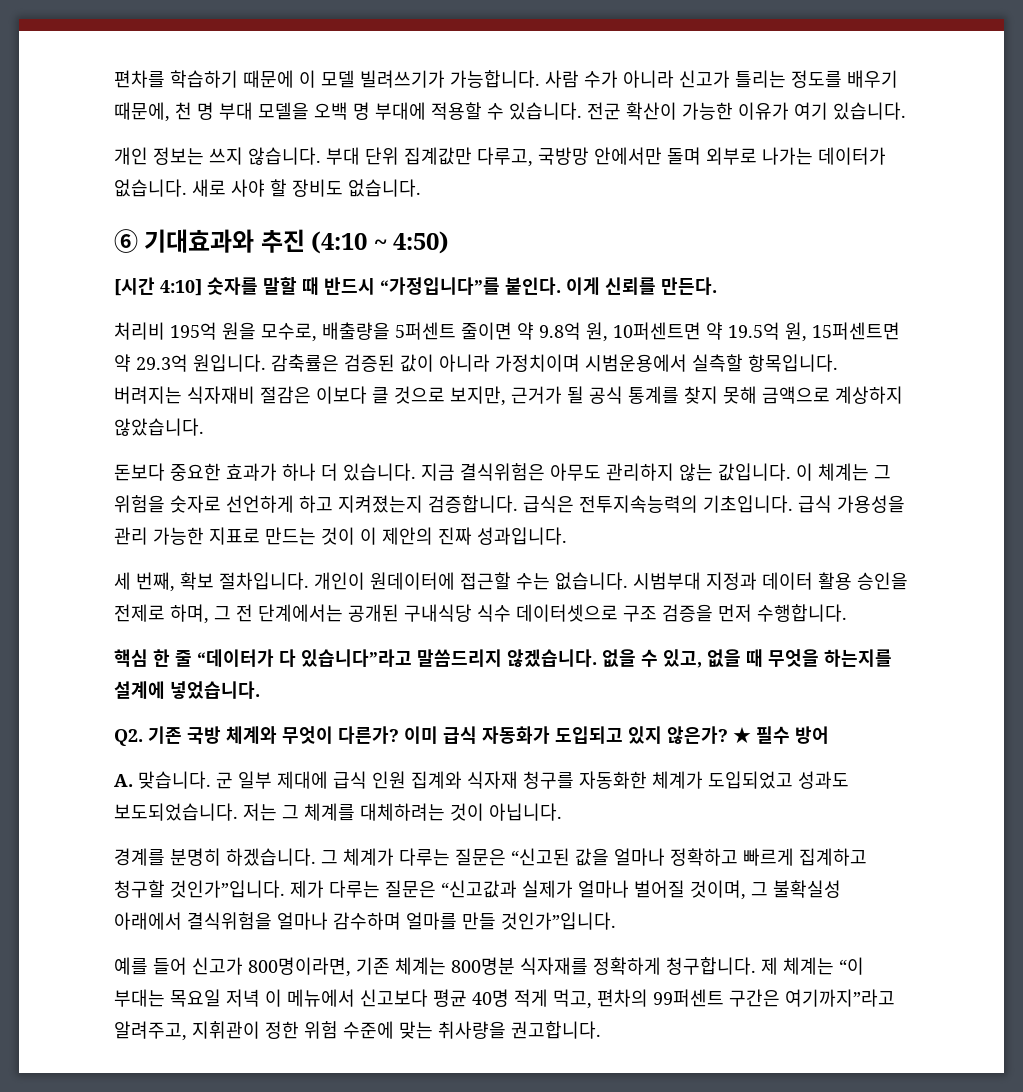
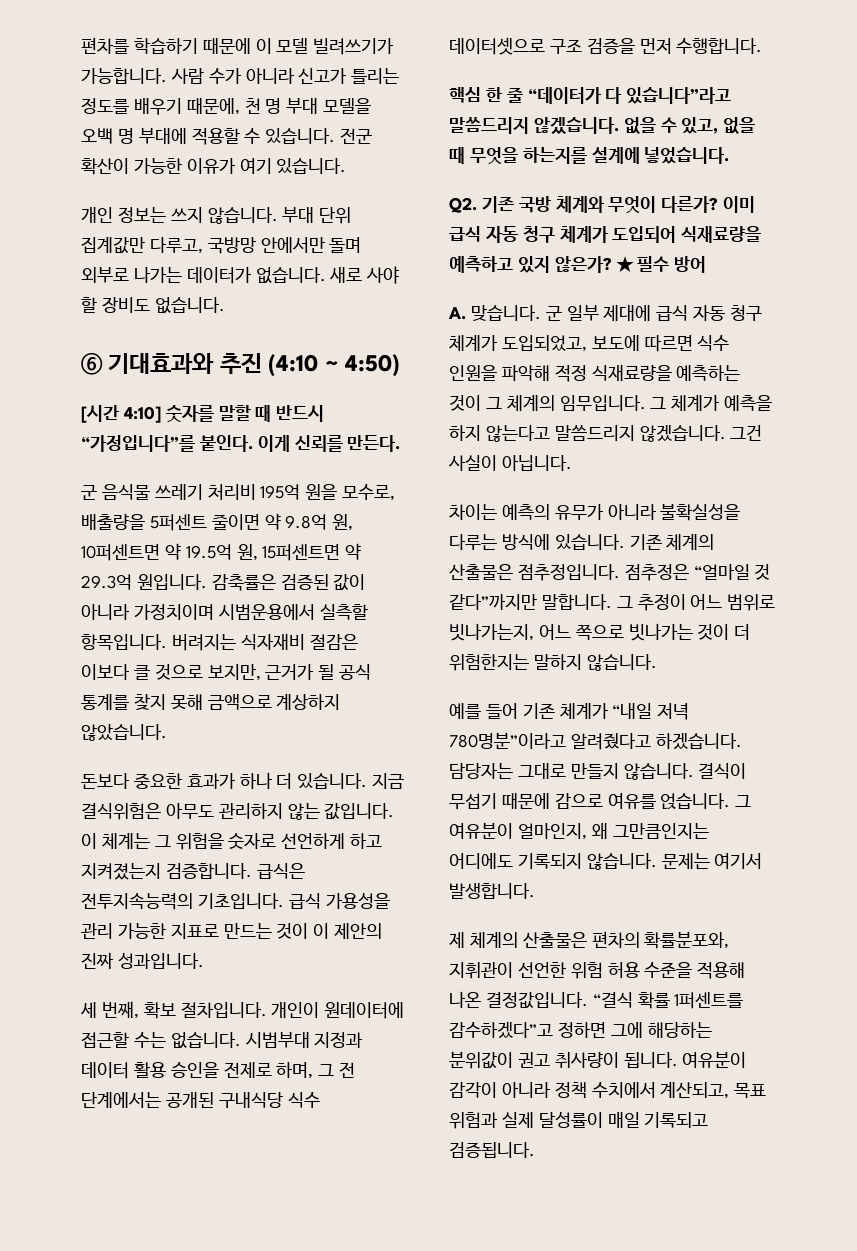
- 처리비 195억 원을 모수로, 배출량을 5퍼센트 줄이면 약 9.8억 원, 10퍼센트면 약 19.5억 원, 15퍼센트면 약 29.3억 원입니다.
+ 군 음식물 쓰레기 처리비 195억 원을 모수로, 배출량을 5퍼센트 줄이면 약 9.8억 원, 10퍼센트면 약 19.5억 원, 15퍼센트면 약 29.3억 원입니다.
- 이미 급식 자동화가 도입되고 있지 않은가?
+ 이미 급식 자동 청구 체계가 도입되어 식재료량을 예측하고 있지 않은가?
- 군 일부 제대에 급식 인원 집계와 식자재 청구를 자동화한 체계가 도입되었고 성과도 보도되었습니다. 저는 그 체계를 대체하려는 것이 아닙니다.
- 경계를 분명히 하겠습니다. 그 체계가 다루는 질문은 “신고된 값을 얼마나 정확하고 빠르게 집계하고 청구할 것인가”입니다. 제가 다루는 질문은 “신고값과 실제가 얼마나 벌어질 것이며, 그 불확실성 아래에서 결식위험을 얼마나 감수하며 얼마를 만들 것인가”입니다.
- 예를 들어 신고가 800명이라면, 기존 체계는 800명분 식자재를 정확하게 청구합니다. 제 체계는 “이 부대는 목요일 저녁 이 메뉴에서 신고보다 평균 40명 적게 먹고, 편차의 99퍼센트 구간은 여기까지”라고 알려주고, 지휘관이 정한 위험 수준에 맞는 취사량을 권고합니다.
+ 군 일부 제대에 급식 자동 청구 체계가 도입되었고, 보도에 따르면 식수 인원을 파악해 적정 식재료량을 예측하는 것이 그 체계의 임무입니다. 그 체계가 예측을 하지 않는다고 말씀드리지 않겠습니다. 그건 사실이 아닙니다.
+ 차이는 예측의 유무가 아니라 불확실성을 다루는 방식에 있습니다. 기존 체계의 산출물은 점추정입니다. 점추정은 “얼마일 것 같다”까지만 말합니다. 그 추정이 어느 범위로 빗나가는지, 어느 쪽으로 빗나가는 것이 더 위험한지는 말하지 않습니다.
+ 예를 들어 기존 체계가 “내일 저녁 780명분”이라고 알려줬다고 하겠습니다. 담당자는 그대로 만들지 않습니다. 결식이 무섭기 때문에 감으로 여유를 얹습니다. 그 여유분이 얼마인지, 왜 그만큼인지는 어디에도 기록되지 않습니다. 문제는 여기서 발생합니다.
+ 제 체계의 산출물은 편차의 확률분포와, 지휘관이 선언한 위험 허용 수준을 적용해 나온 결정값입니다. “결식 확률 1퍼센트를 감수하겠다”고 정하면 그에 해당하는 분위값이 권고 취사량이 됩니다. 여유분이 감각이 아니라 정책 수치에서 계산되고, 목표 위험과 실제 달성률이 매일 기록되고 검증됩니다.

